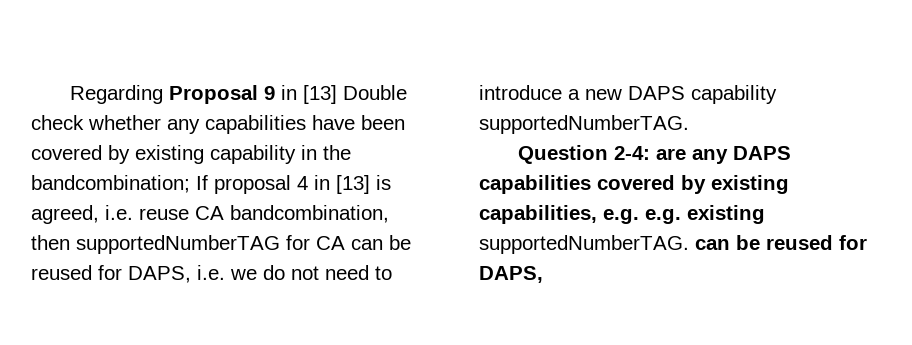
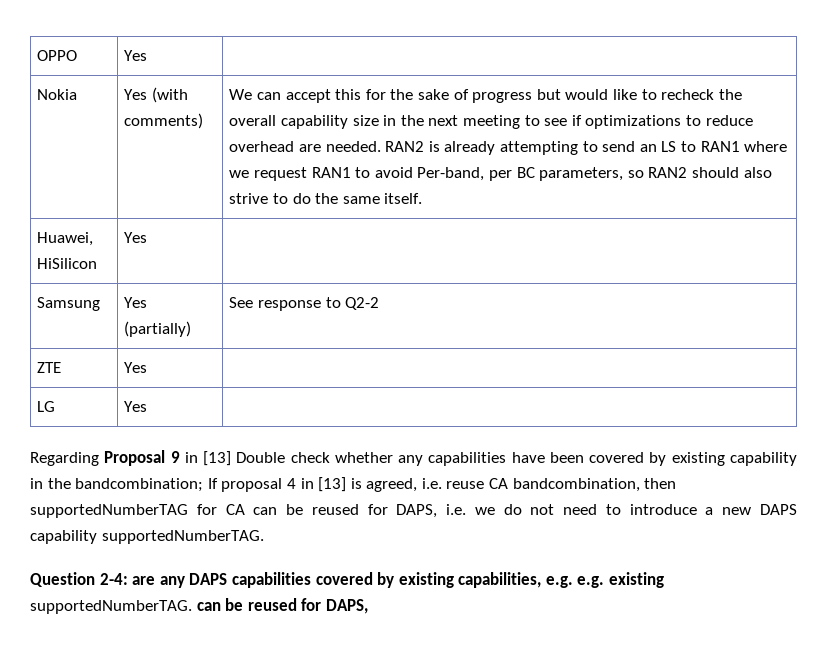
+ OPPO | Yes |
+ Nokia | Yes (with comments) | We can accept this for the sake of progress but would like to recheck the overall capability size in the next meeting to see if optimizations to reduce overhead are needed. RAN2 is already attempting to send an LS to RAN1 where we request RAN1 to avoid Per-band, per BC parameters, so RAN2 should also strive to do the same itself.
+ Huawei, HiSilicon | Yes |
+ Samsung | Yes (partially) | See response to Q2-2
+ ZTE | Yes |
+ LG | Yes |

